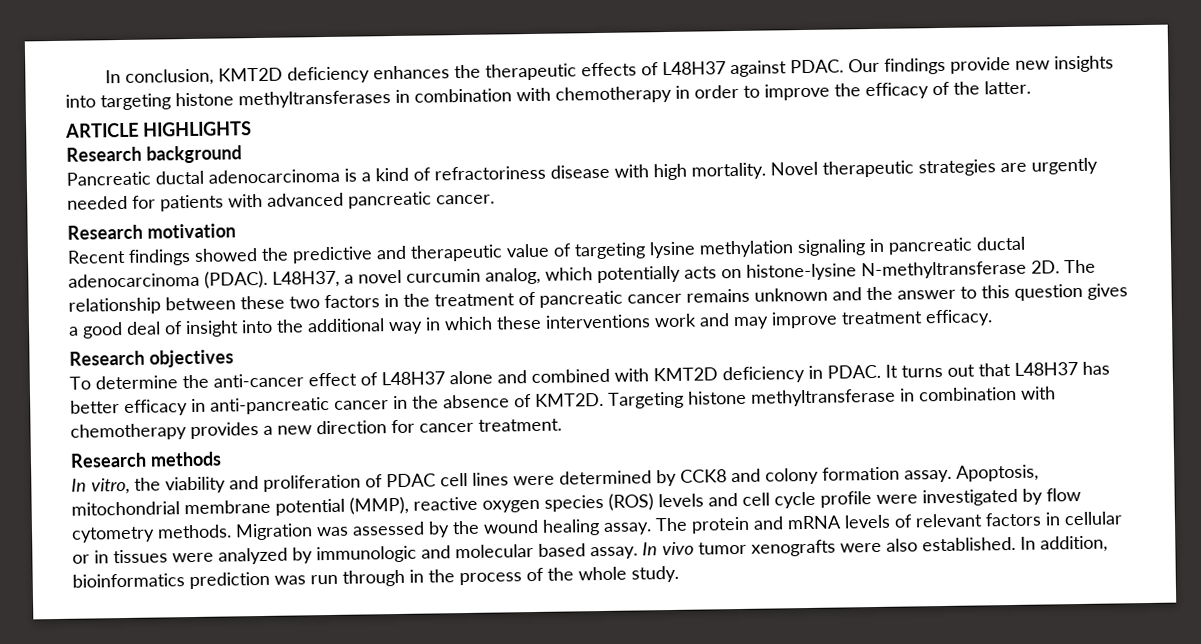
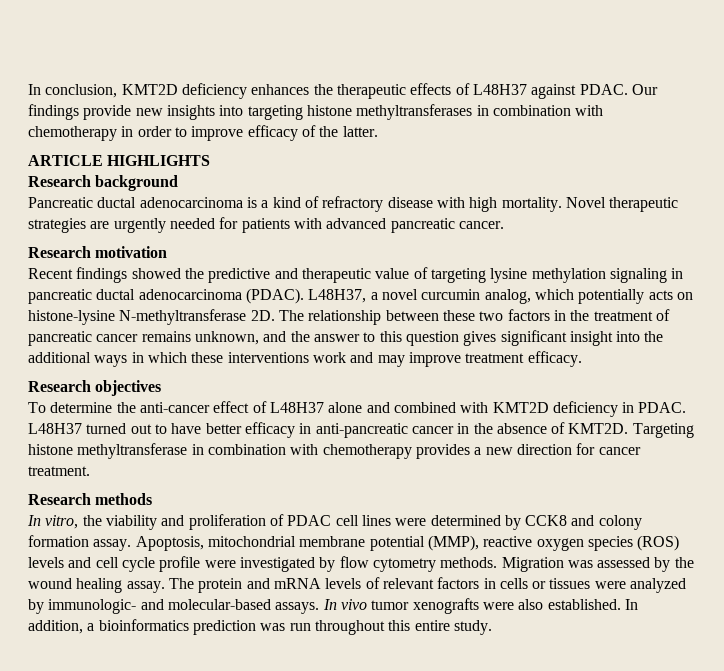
- Our findings provide new insights into targeting histone methyltransferases in combination with chemotherapy in order to improve the efficacy of the latter.
+ Our findings provide new insights into targeting histone methyltransferases in combination with chemotherapy in order to improve efficacy of the latter.
- Pancreatic ductal adenocarcinoma is a kind of refractoriness disease with high mortality.
+ Pancreatic ductal adenocarcinoma is a kind of refractory disease with high mortality.
- The relationship between these two factors in the treatment of pancreatic cancer remains unknown and the answer to this question gives a good deal of insight into the additional way in which these interventions work and may improve treatment efficacy.
+ The relationship between these two factors in the treatment of pancreatic cancer remains unknown, and the answer to this question gives significant insight into the additional ways in which these interventions work and may improve treatment efficacy.
- It turns out that L48H37 has better efficacy in anti-pancreatic cancer in the absence of KMT2D.
+ L48H37 turned out to have better efficacy in anti-pancreatic cancer in the absence of KMT2D.
- The protein and mRNA levels of relevant factors in cellular or in tissues were analyzed by immunologic and molecular based assay.
+ The protein and mRNA levels of relevant factors in cells or tissues were analyzed by immunologic- and molecular-based assays.
- In addition, bioinformatics prediction was run through in the process of the whole study.
+ In addition, a bioinformatics prediction was run throughout this entire study.

